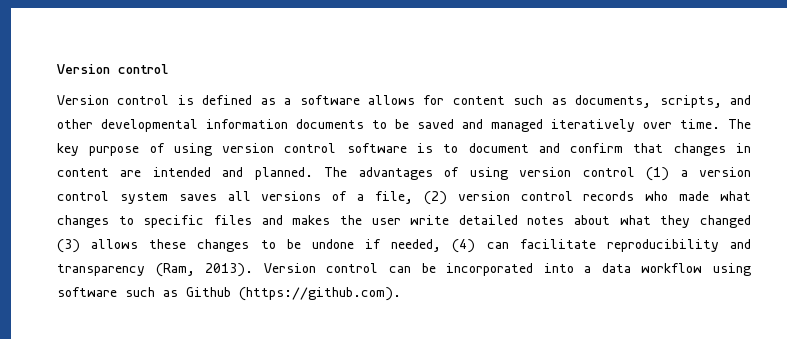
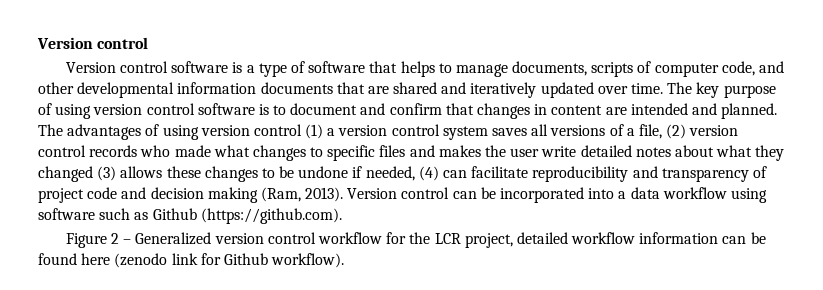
- Version control is defined as a software allows for content such as documents, scripts, and other developmental information documents to be saved and managed iteratively over time.
+ Version control software is a type of software that helps to manage documents, scripts of computer code, and other developmental information documents that are shared and iteratively updated over time.
- The advantages of using version control (1) a version control system saves all versions of a file, (2) version control records who made what changes to specific files and makes the user write detailed notes about what they changed (3) allows these changes to be undone if needed, (4) can facilitate reproducibility and transparency (Ram, 2013).
+ The advantages of using version control (1) a version control system saves all versions of a file, (2) version control records who made what changes to specific files and makes the user write detailed notes about what they changed (3) allows these changes to be undone if needed, (4) can facilitate reproducibility and transparency of project code and decision making (Ram, 2013).
+ Figure 2 – Generalized version control workflow for the LCR project, detailed workflow information can be found here (zenodo link for Github workflow).

